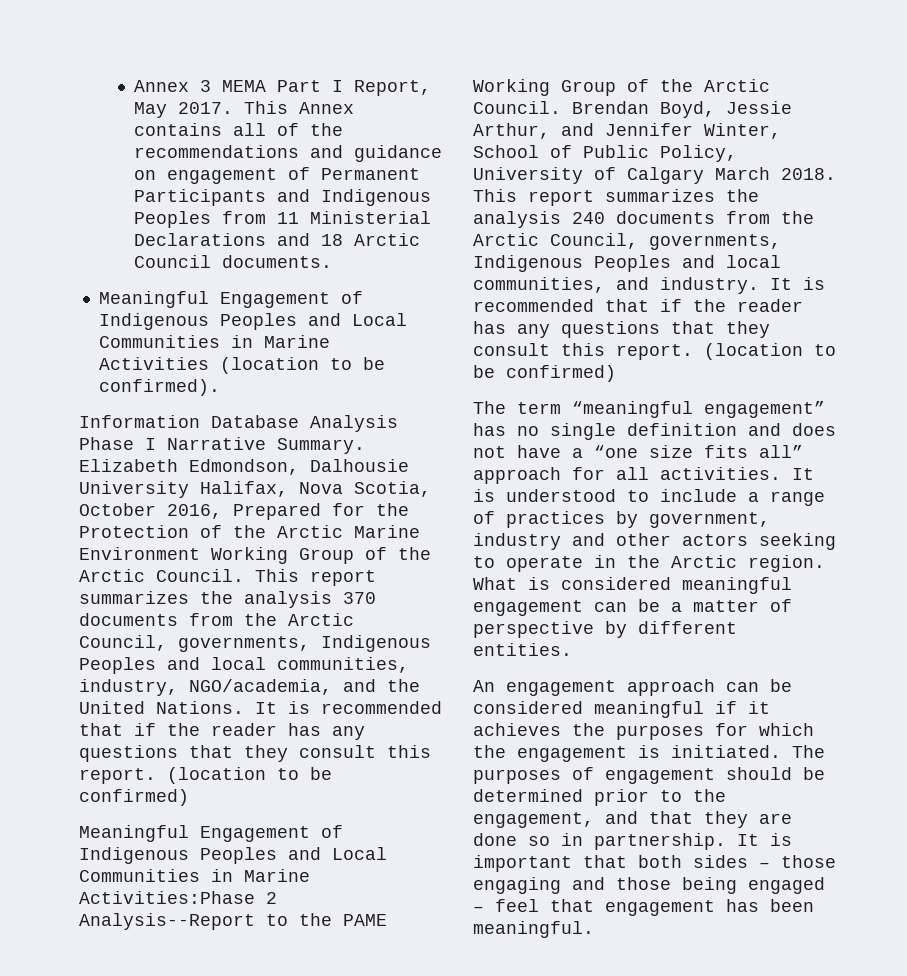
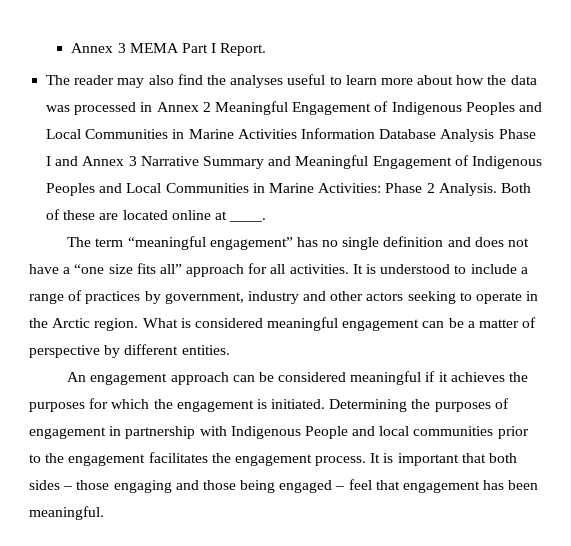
- Annex 3 MEMA Part I Report, May 2017. This Annex contains all of the recommendations and guidance on engagement of Permanent Participants and Indigenous Peoples from 11 Ministerial Declarations and 18 Arctic Council documents.
- Meaningful Engagement of Indigenous Peoples and Local Communities in Marine Activities (location to be confirmed).
- Information Database Analysis Phase I Narrative Summary. Elizabeth Edmondson, Dalhousie University Halifax, Nova Scotia, October 2016, Prepared for the Protection of the Arctic Marine Environment Working Group of the Arctic Council. This report summarizes the analysis 370 documents from the Arctic Council, governments, Indigenous Peoples and local communities, industry, NGO/academia, and the United Nations. It is recommended that if the reader has any questions that they consult this report. (location to be confirmed)
- Meaningful Engagement of Indigenous Peoples and Local Communities in Marine Activities:Phase 2 Analysis--Report to the PAME Working Group of the Arctic Council. Brendan Boyd, Jessie Arthur, and Jennifer Winter, School of Public Policy, University of Calgary March 2018. This report summarizes the analysis 240 documents from the Arctic Council, governments, Indigenous Peoples and local communities, and industry. It is recommended that if the reader has any questions that they consult this report. (location to be confirmed)
+ Annex 3 MEMA Part I Report.
+ The reader may also find the analyses useful to learn more about how the data was processed in Annex 2 Meaningful Engagement of Indigenous Peoples and Local Communities in Marine Activities Information Database Analysis Phase I and Annex 3 Narrative Summary and Meaningful Engagement of Indigenous Peoples and Local Communities in Marine Activities: Phase 2 Analysis. Both of these are located online at ____.
- The purposes of engagement should be determined prior to the engagement, and that they are done so in partnership.
+ Determining the purposes of engagement in partnership with Indigenous People and local communities prior to the engagement facilitates the engagement process.

